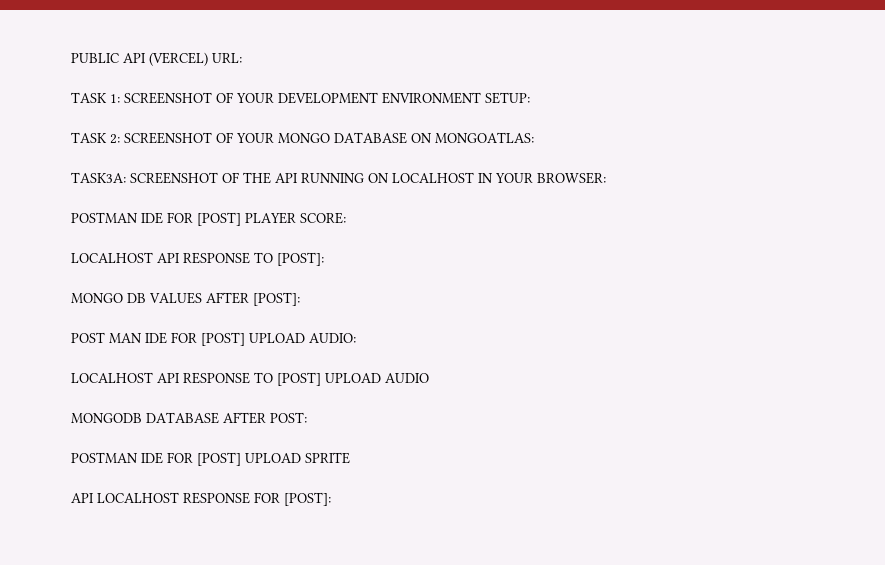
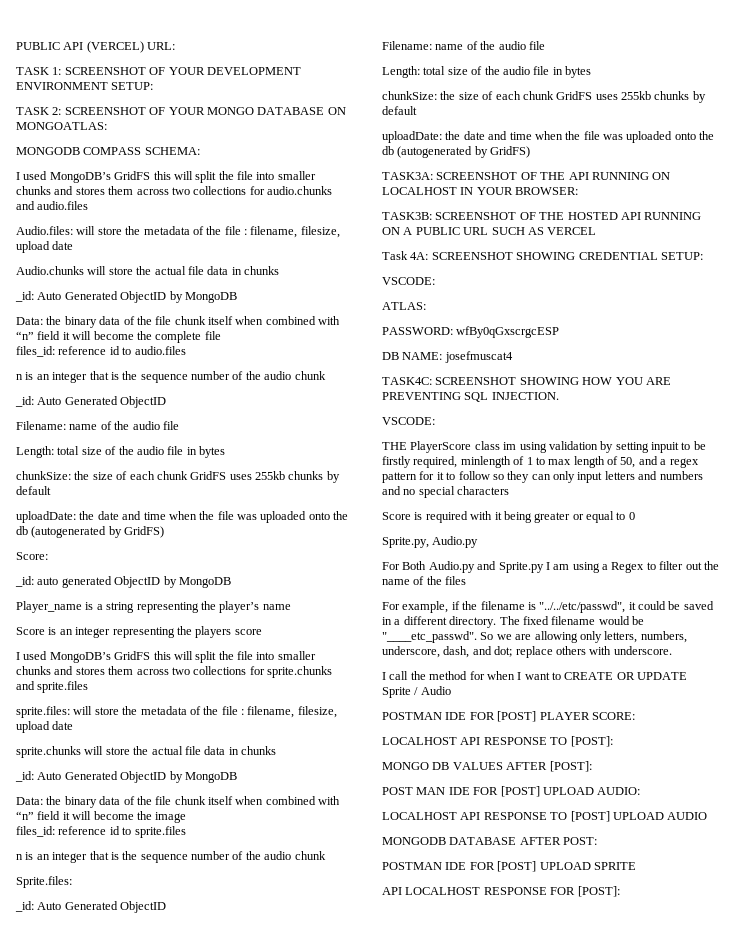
+ MONGODB COMPASS SCHEMA:
+ I used MongoDB’s GridFS this will split the file into smaller chunks and stores them across two collections for audio.chunks and audio.files
+ Audio.files: will store the metadata of the file : filename, filesize, upload date
+ Audio.chunks will store the actual file data in chunks
+ _id: Auto Generated ObjectID by MongoDB
+ Data: the binary data of the file chunk itself when combined with “n” field it will become the complete file
+ files_id: reference id to audio.files
+ n is an integer that is the sequence number of the audio chunk
+ _id: Auto Generated ObjectID
+ Filename: name of the audio file
+ Length: total size of the audio file in bytes
+ chunkSize: the size of each chunk GridFS uses 255kb chunks by default
+ uploadDate: the date and time when the file was uploaded onto the db (autogenerated by GridFS)
+ Score:
+ _id: auto generated ObjectID by MongoDB
+ Player_name is a string representing the player’s name
+ Score is an integer representing the players score
+ I used MongoDB’s GridFS this will split the file into smaller chunks and stores them across two collections for sprite.chunks and sprite.files
+ sprite.files: will store the metadata of the file : filename, filesize, upload date
+ sprite.chunks will store the actual file data in chunks
+ _id: Auto Generated ObjectID by MongoDB
+ Data: the binary data of the file chunk itself when combined with “n” field it will become the image
+ files_id: reference id to sprite.files
+ n is an integer that is the sequence number of the audio chunk
+ Sprite.files:
+ _id: Auto Generated ObjectID
+ Filename: name of the audio file
+ Length: total size of the audio file in bytes
+ chunkSize: the size of each chunk GridFS uses 255kb chunks by default
+ uploadDate: the date and time when the file was uploaded onto the db (autogenerated by GridFS)
+ TASK3B: SCREENSHOT OF THE HOSTED API RUNNING ON A PUBLIC URL SUCH AS VERCEL
+ Task 4A: SCREENSHOT SHOWING CREDENTIAL SETUP:
+ VSCODE:
+ ATLAS:
+ PASSWORD: wfBy0qGxscrgcESP
+ DB NAME: josefmuscat4
+ TASK4C: SCREENSHOT SHOWING HOW YOU ARE PREVENTING SQL INJECTION.
+ VSCODE:
+ THE PlayerScore class im using validation by setting inpuit to be firstly required, minlength of 1 to max length of 50, and a regex pattern for it to follow so they can only input letters and numbers and no special characters
+ Score is required with it being greater or equal to 0
+ Sprite.py, Audio.py
+ For Both Audio.py and Sprite.py I am using a Regex to filter out the name of the files
+ For example, if the filename is "../../etc/passwd", it could be saved in a different directory. The fixed filename would be "____etc_passwd". So we are allowing only letters, numbers, underscore, dash, and dot; replace others with underscore.
+ I call the method for when I want to CREATE OR UPDATE Sprite / Audio

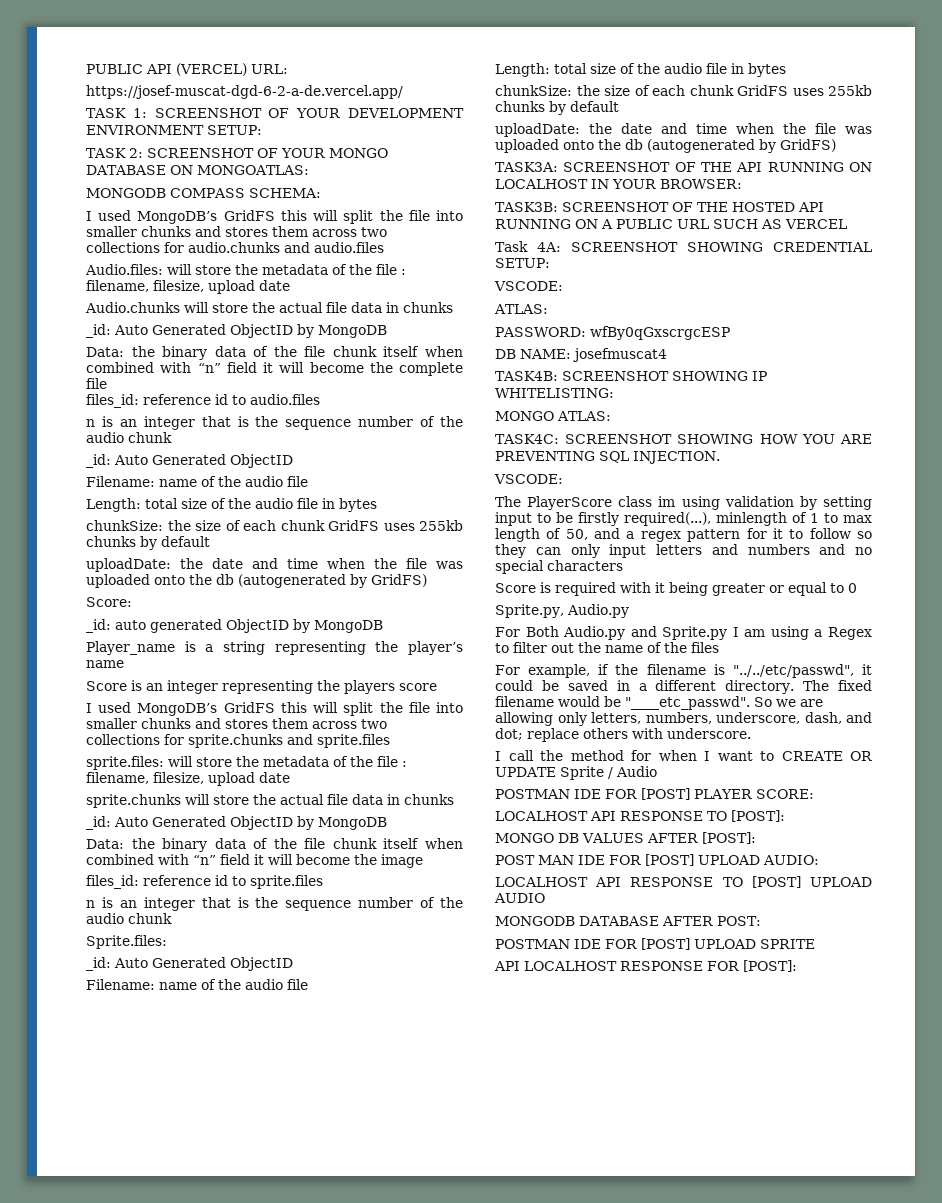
+ https://josef-muscat-dgd-6-2-a-de.vercel.app/
+ TASK4B: SCREENSHOT SHOWING IP WHITELISTING:
+ MONGO ATLAS:
- THE PlayerScore class im using validation by setting inpuit to be firstly required, minlength of 1 to max length of 50, and a regex pattern for it to follow so they can only input letters and numbers and no special characters
+ The PlayerScore class im using validation by setting input to be firstly required(...), minlength of 1 to max length of 50, and a regex pattern for it to follow so they can only input letters and numbers and no special characters

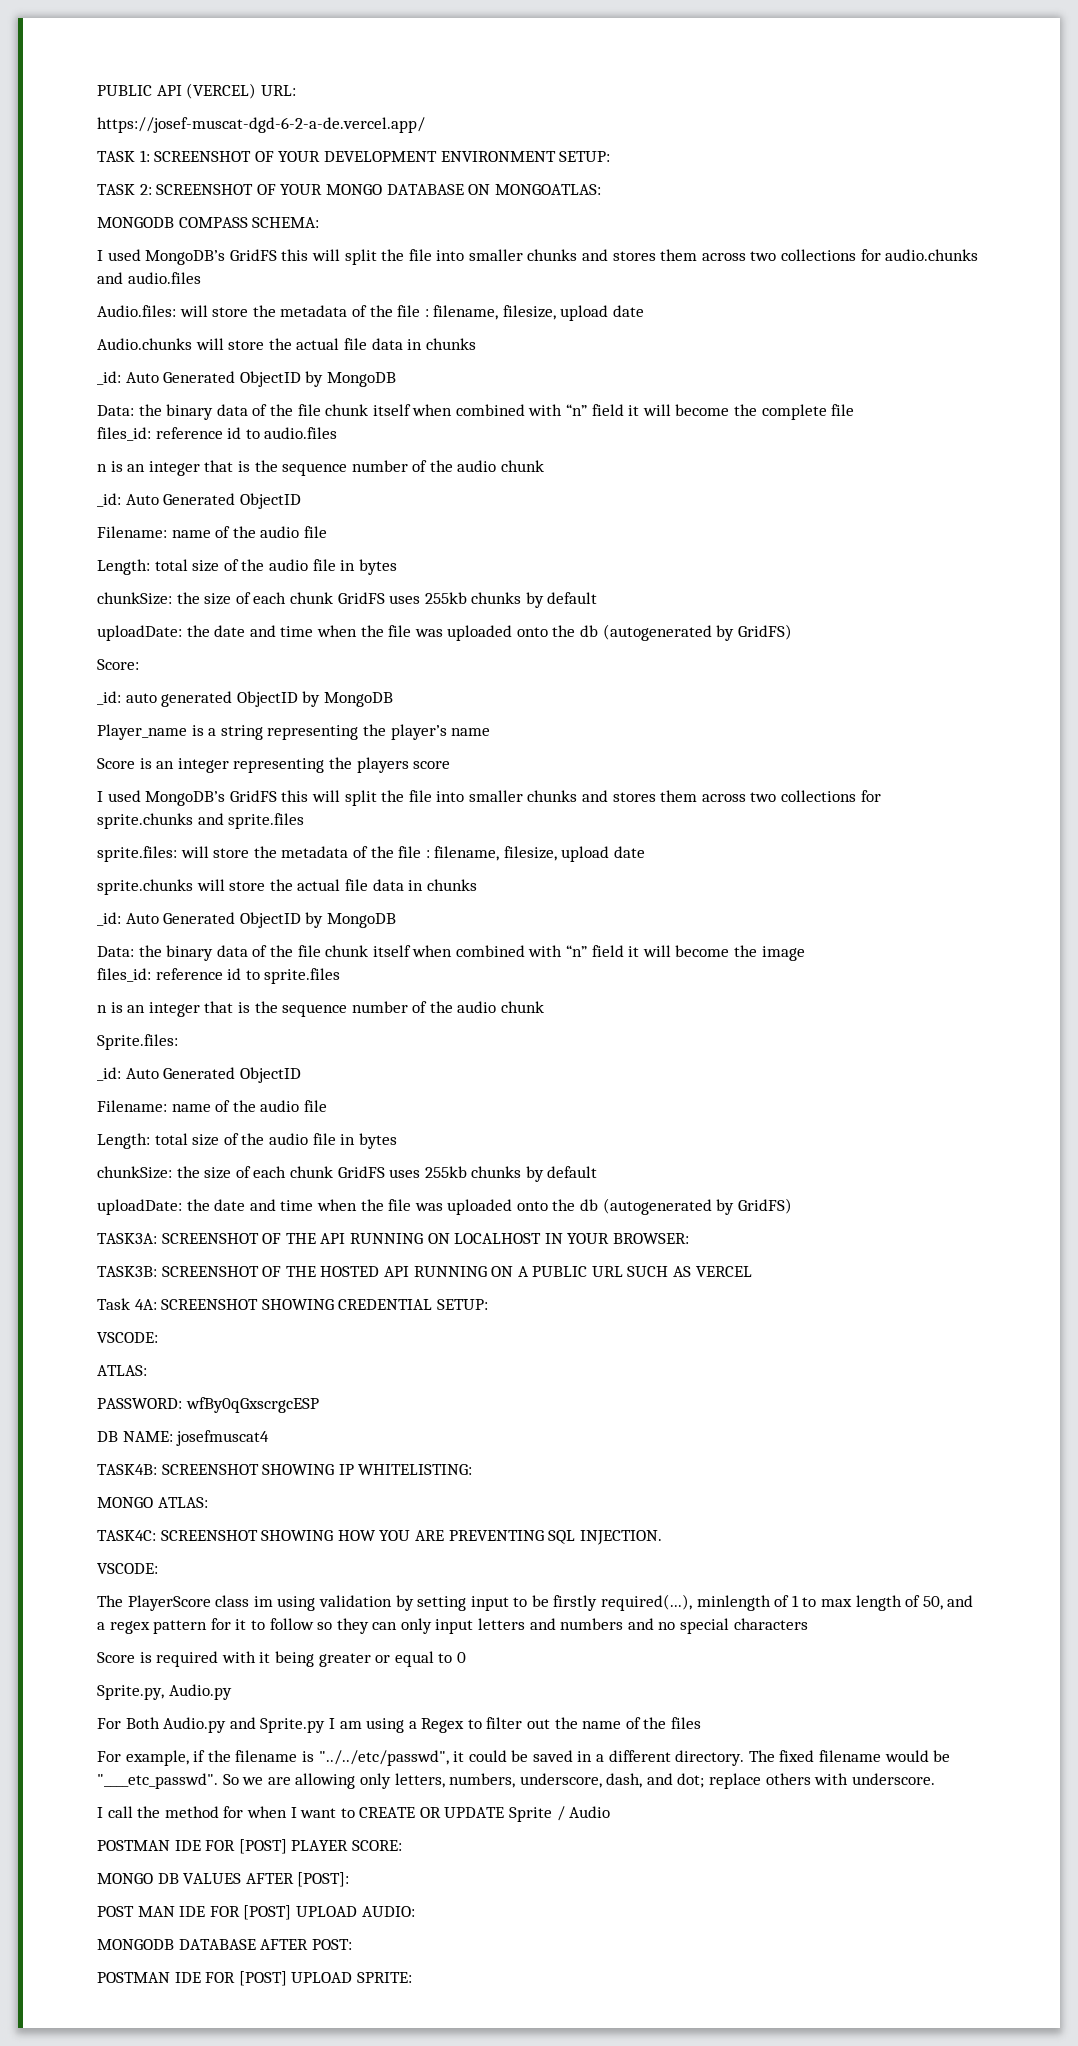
- LOCALHOST API RESPONSE TO [POST]:
- LOCALHOST API RESPONSE TO [POST] UPLOAD AUDIO
- POSTMAN IDE FOR [POST] UPLOAD SPRITE
- API LOCALHOST RESPONSE FOR [POST]:
+ POSTMAN IDE FOR [POST] UPLOAD SPRITE:

